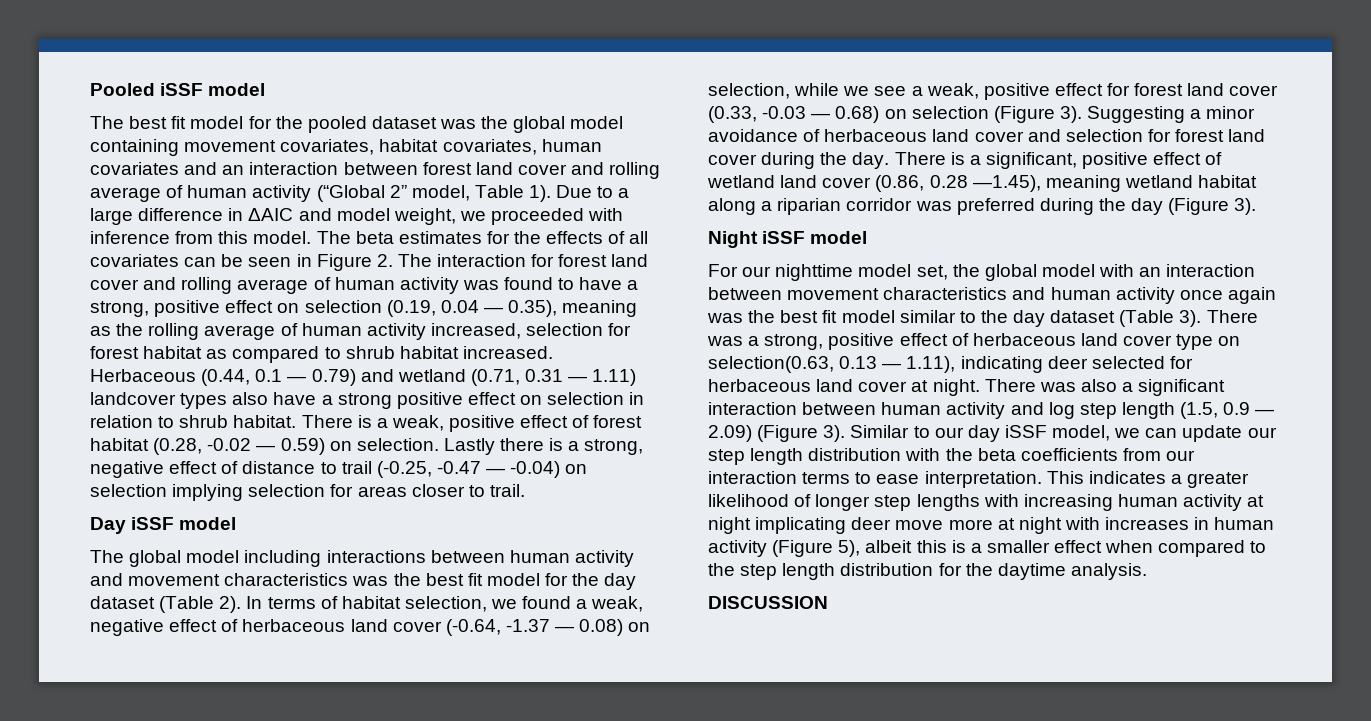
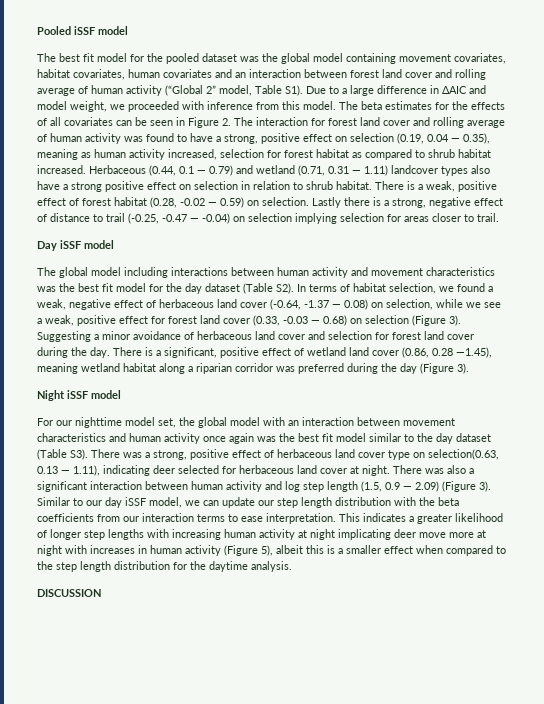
- The best fit model for the pooled dataset was the global model containing movement covariates, habitat covariates, human covariates and an interaction between forest land cover and rolling average of human activity (“Global 2” model, Table 1). Due to a large difference in ΔAIC and model weight, we proceeded with inference from this model.
+ The best fit model for the pooled dataset was the global model containing movement covariates, habitat covariates, human covariates and an interaction between forest land cover and rolling average of human activity (“Global 2” model, Table S1). Due to a large difference in ΔAIC and model weight, we proceeded with inference from this model.
- The beta estimates for the effects of all covariates can be seen in Figure 2. The interaction for forest land cover and rolling average of human activity was found to have a strong, positive effect on selection (0.19, 0.04 — 0.35), meaning as the rolling average of human activity increased, selection for forest habitat as compared to shrub habitat increased.
+ The beta estimates for the effects of all covariates can be seen in Figure 2. The interaction for forest land cover and rolling average of human activity was found to have a strong, positive effect on selection (0.19, 0.04 — 0.35), meaning as human activity increased, selection for forest habitat as compared to shrub habitat increased.
- The global model including interactions between human activity and movement characteristics was the best fit model for the day dataset (Table 2). In terms of habitat selection, we found a weak, negative effect of herbaceous land cover (-0.64, -1.37 — 0.08) on selection, while we see a weak, positive effect for forest land cover (0.33, -0.03 — 0.68) on selection (Figure 3).
+ The global model including interactions between human activity and movement characteristics was the best fit model for the day dataset (Table S2). In terms of habitat selection, we found a weak, negative effect of herbaceous land cover (-0.64, -1.37 — 0.08) on selection, while we see a weak, positive effect for forest land cover (0.33, -0.03 — 0.68) on selection (Figure 3).
- For our nighttime model set, the global model with an interaction between movement characteristics and human activity once again was the best fit model similar to the day dataset (Table 3). There was a strong, positive effect of herbaceous land cover type on selection(0.63, 0.13 — 1.11), indicating deer selected for herbaceous land cover at night.
+ For our nighttime model set, the global model with an interaction between movement characteristics and human activity once again was the best fit model similar to the day dataset (Table S3). There was a strong, positive effect of herbaceous land cover type on selection(0.63, 0.13 — 1.11), indicating deer selected for herbaceous land cover at night.

